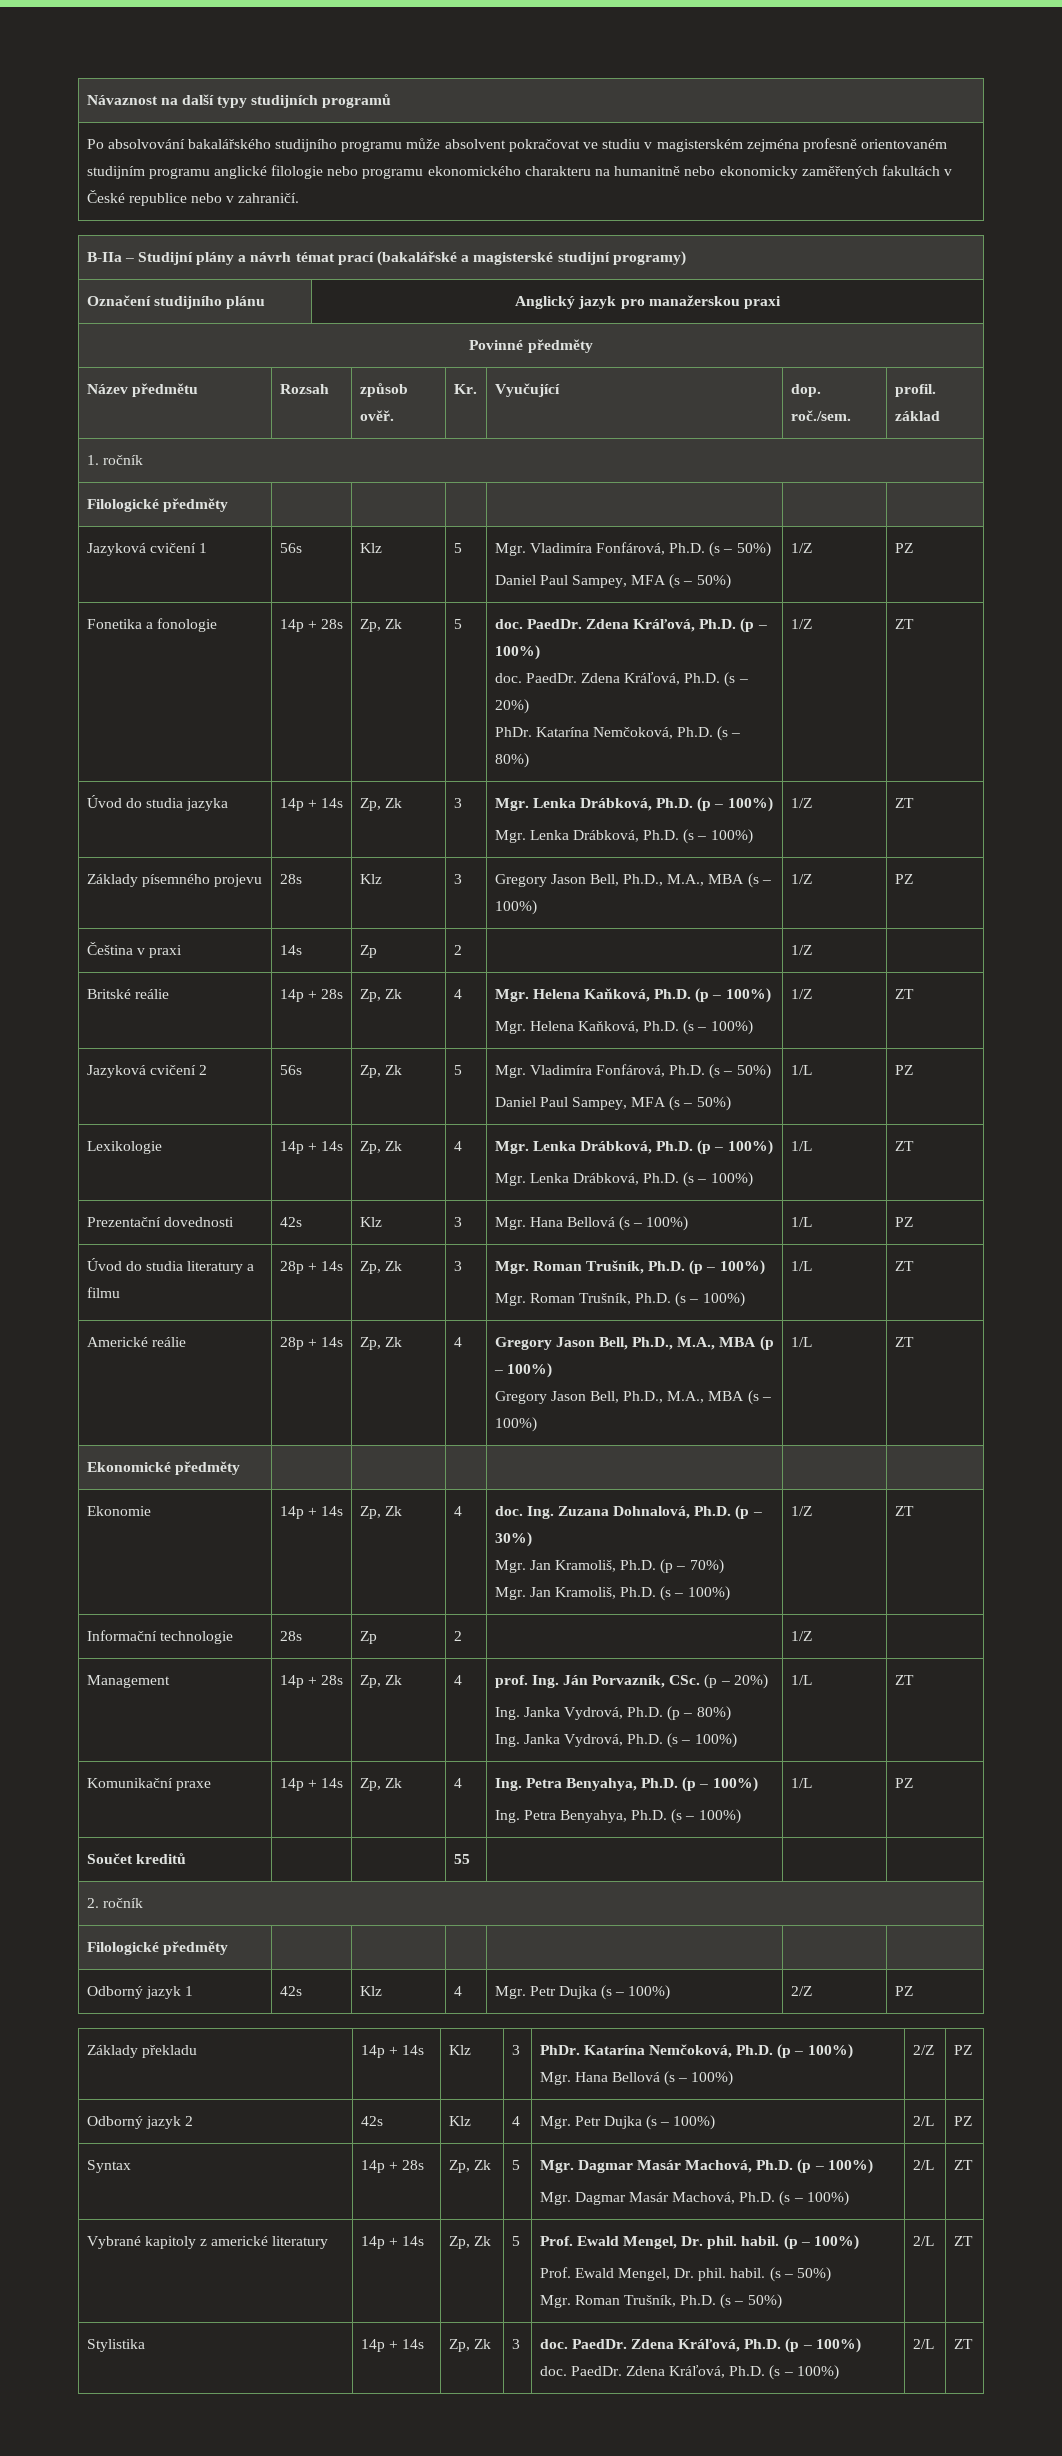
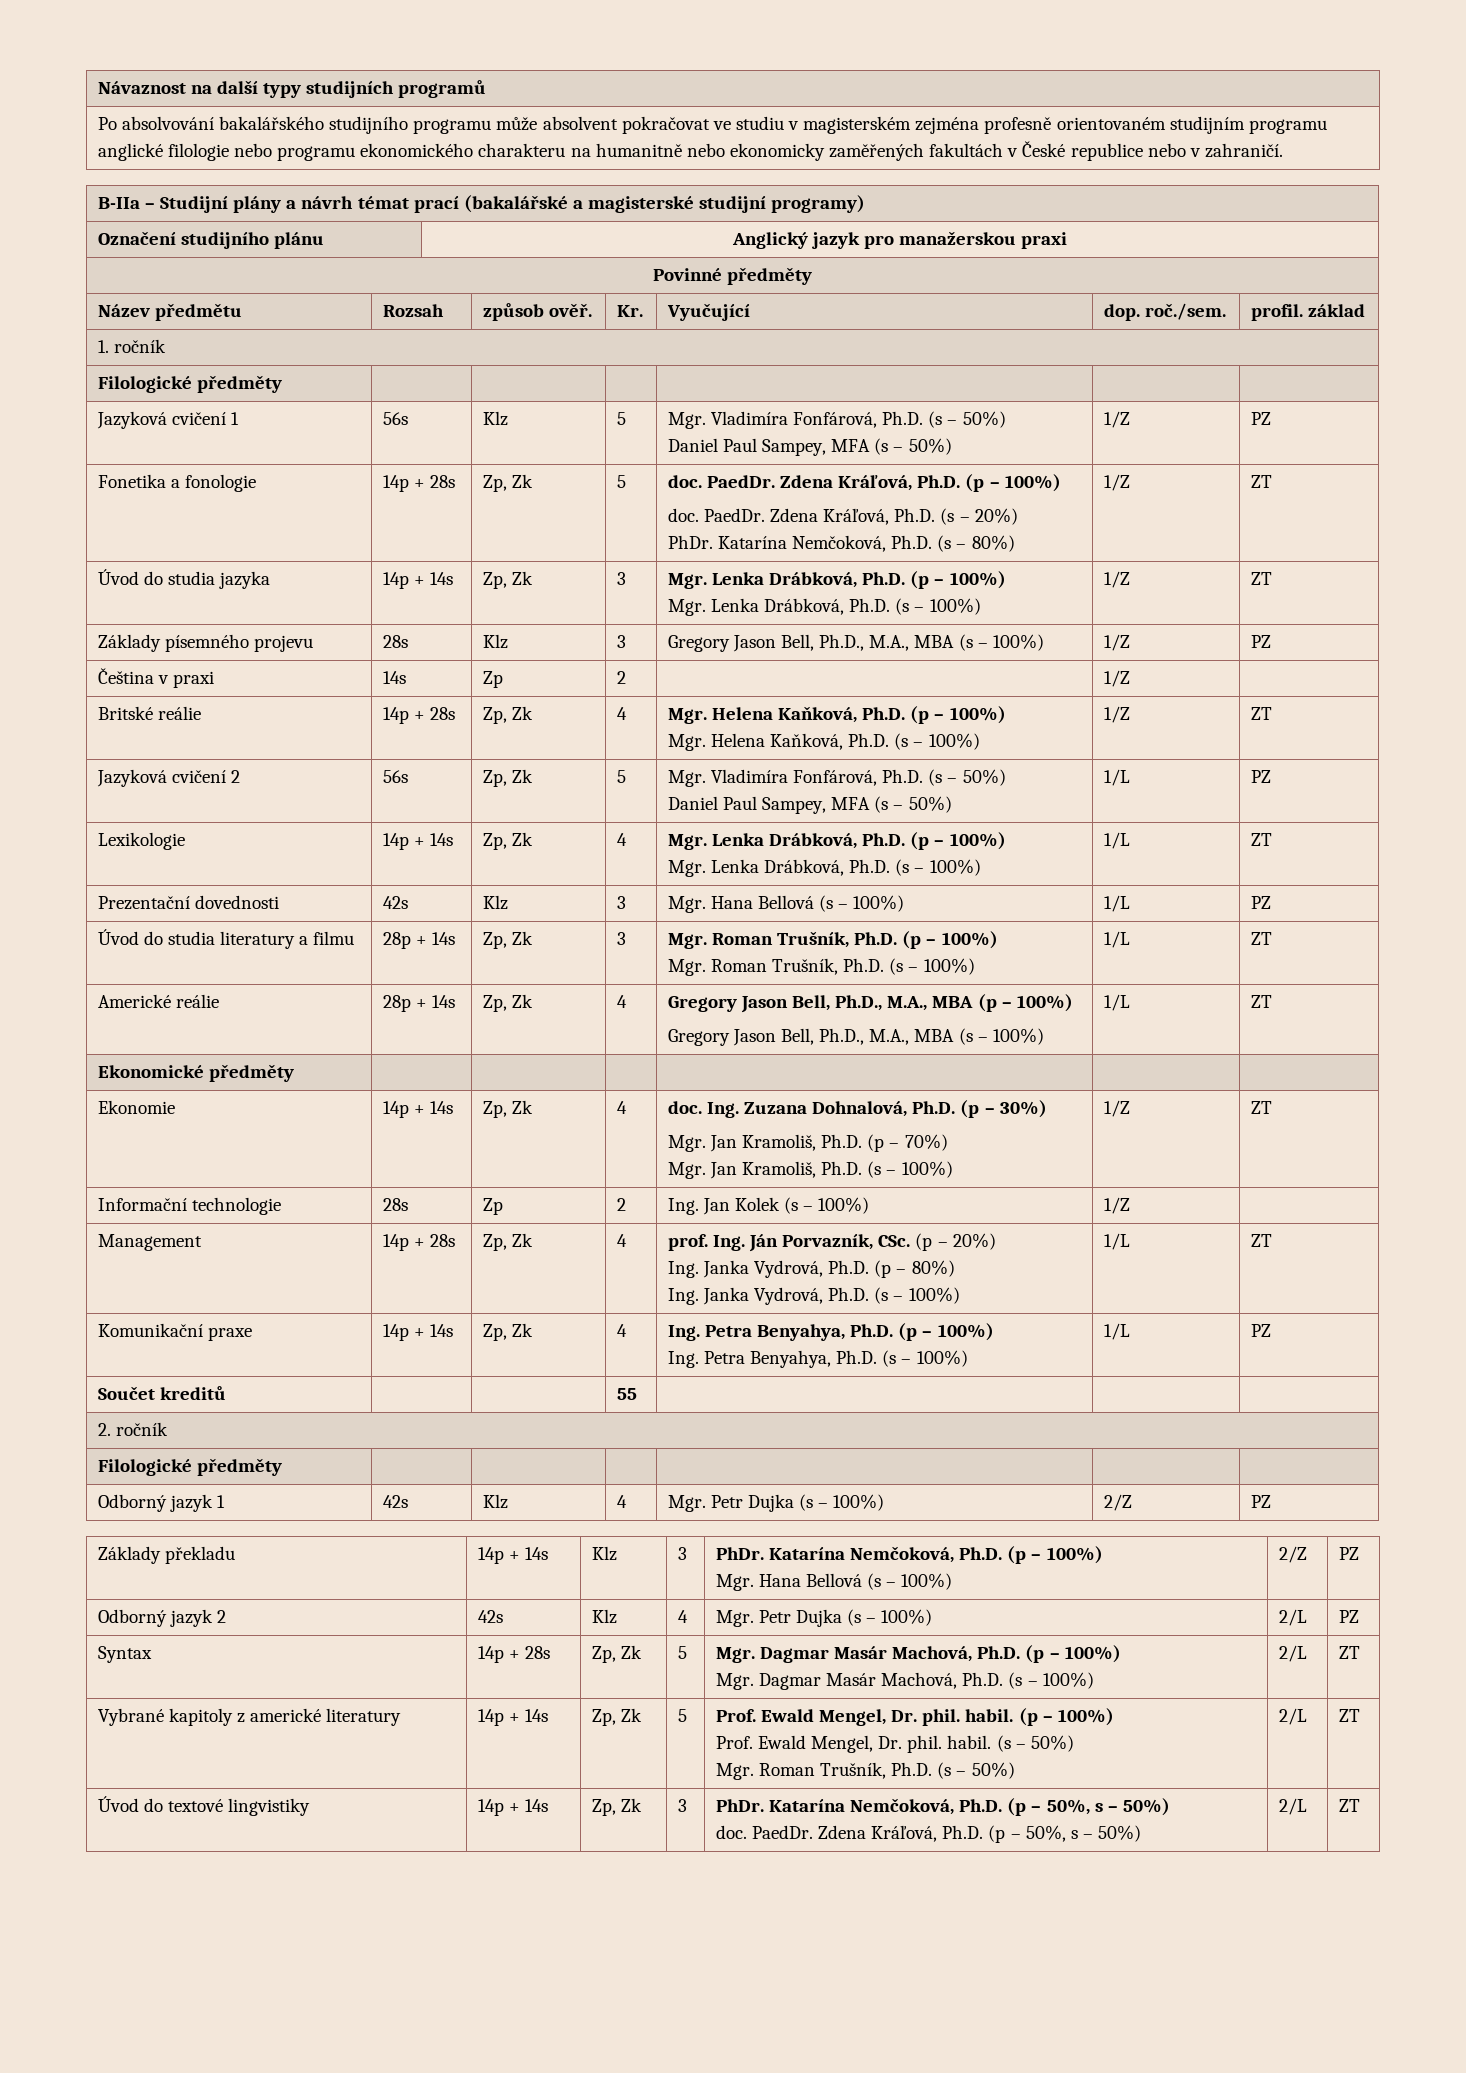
- Informační technologie | 28s | Zp | 2 | | 1/Z |
+ Informační technologie | 28s | Zp | 2 | Ing. Jan Kolek (s – 100%) | 1/Z |
- Stylistika | 14p + 14s | Zp, Zk | 3 | doc. PaedDr. Zdena Kráľová, Ph.D. (p – 100%)
- doc. PaedDr. Zdena Kráľová, Ph.D. (s – 100%) | 2/L | ZT
+ Úvod do textové lingvistiky | 14p + 14s | Zp, Zk | 3 | PhDr. Katarína Nemčoková, Ph.D. (p – 50%, s – 50%)
+ doc. PaedDr. Zdena Kráľová, Ph.D. (p – 50%, s – 50%) | 2/L | ZT

